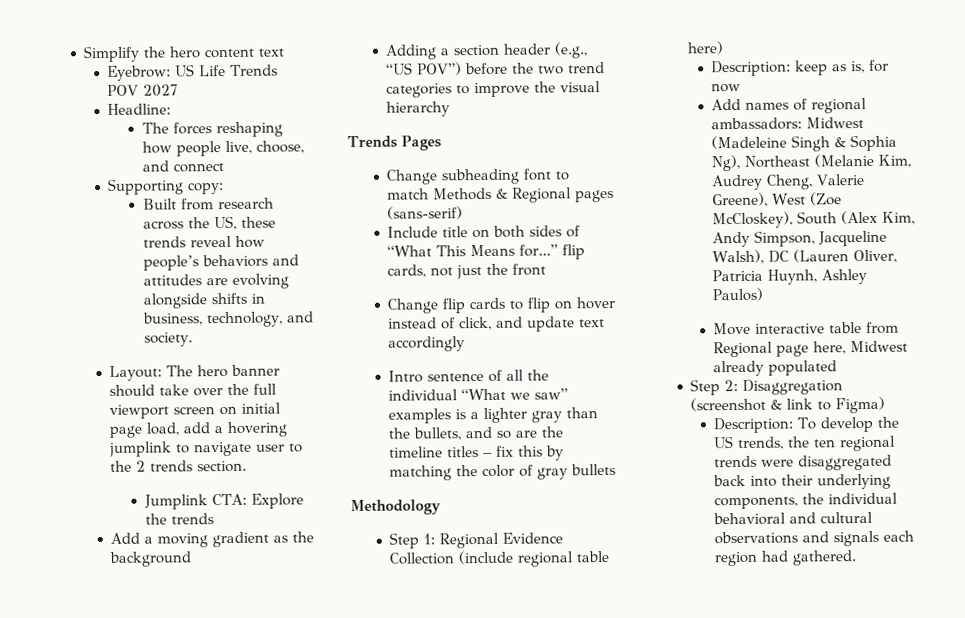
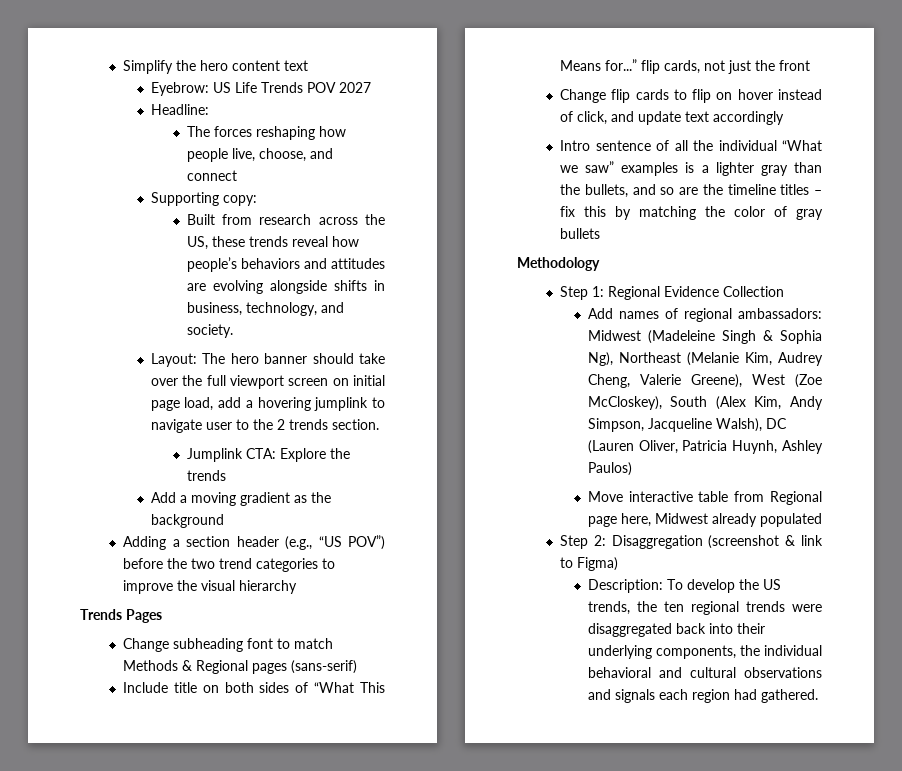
- Step 1: Regional Evidence Collection (include regional table here)
- Description: keep as is, for now
+ Step 1: Regional Evidence Collection

